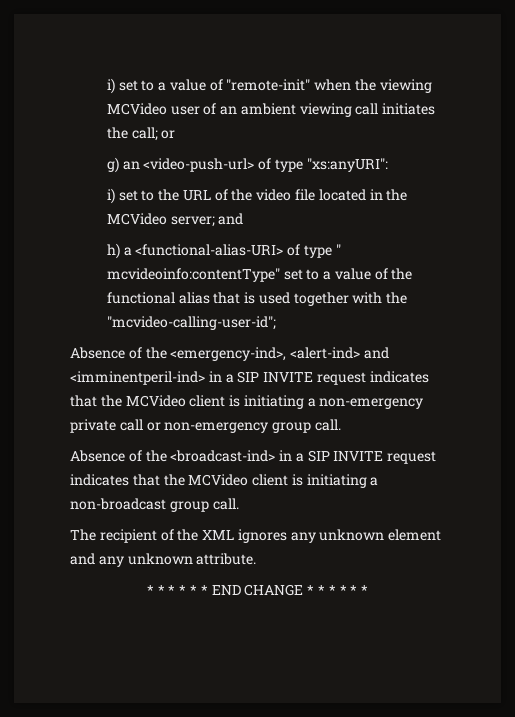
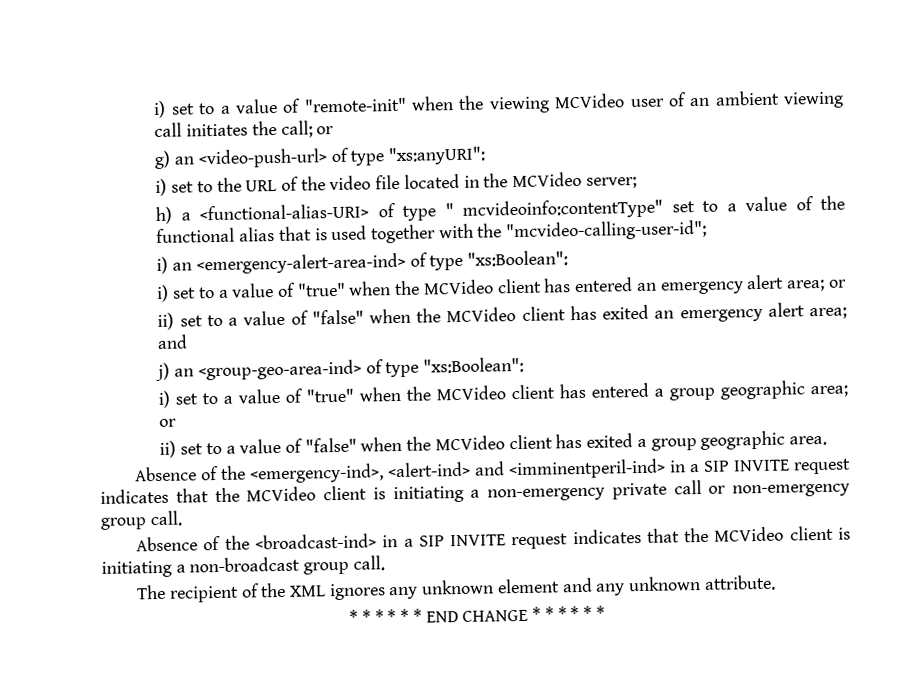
- i) set to the URL of the video file located in the MCVideo server; and
+ i) set to the URL of the video file located in the MCVideo server;
+ i) an <emergency-alert-area-ind> of type "xs:Boolean":
+ i) set to a value of "true" when the MCVideo client has entered an emergency alert area; or
+ ii) set to a value of "false" when the MCVideo client has exited an emergency alert area; and
+ j) an <group-geo-area-ind> of type "xs:Boolean":
+ i) set to a value of "true" when the MCVideo client has entered a group geographic area; or
+ ii) set to a value of "false" when the MCVideo client has exited a group geographic area.

